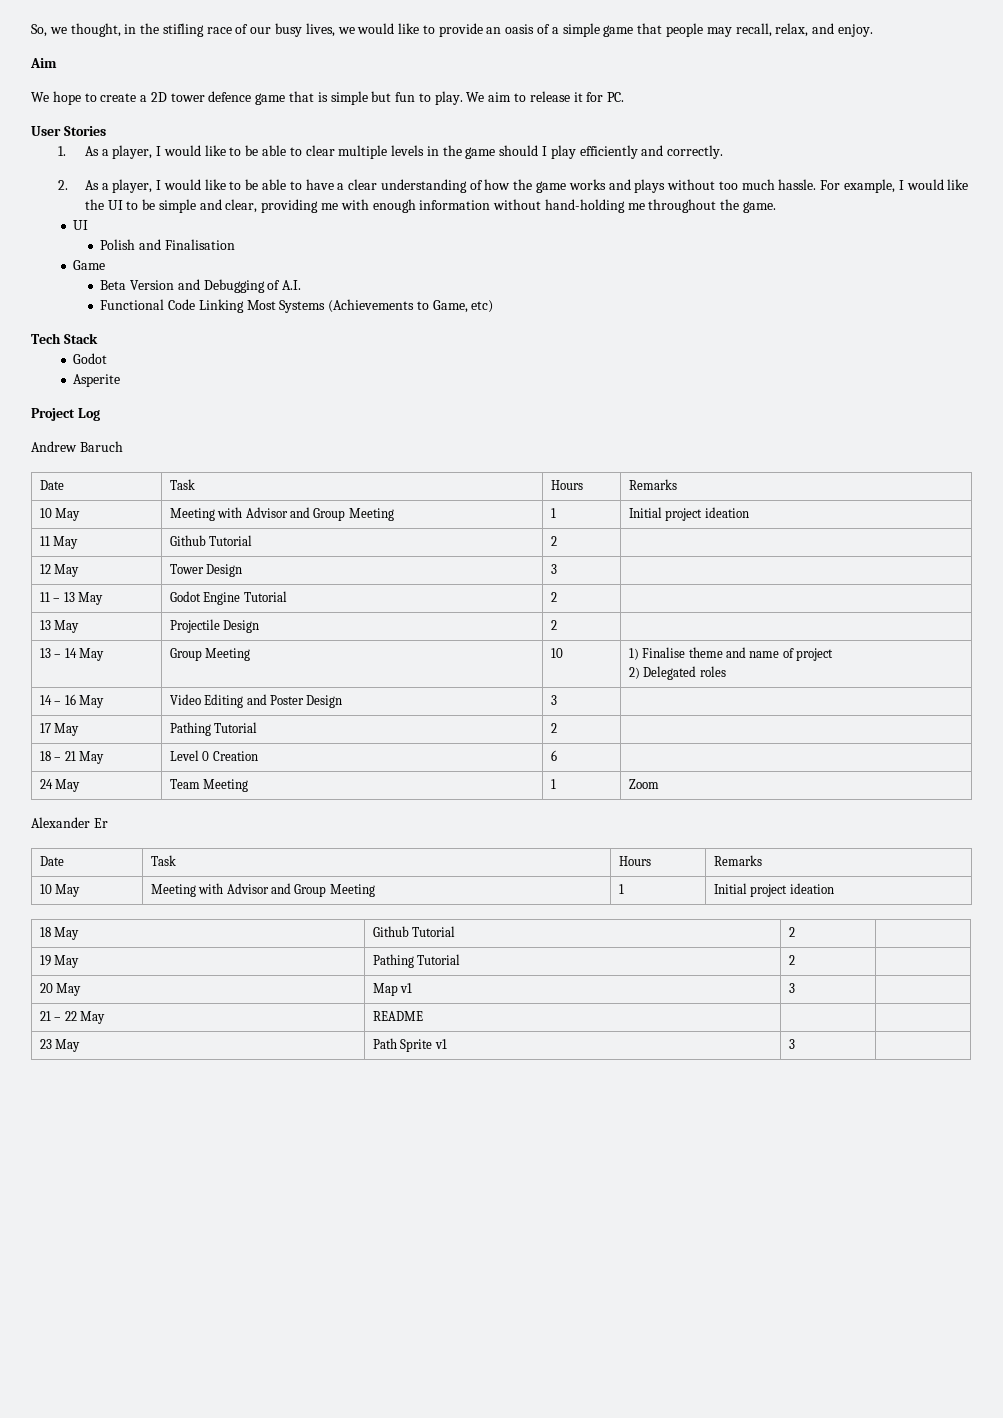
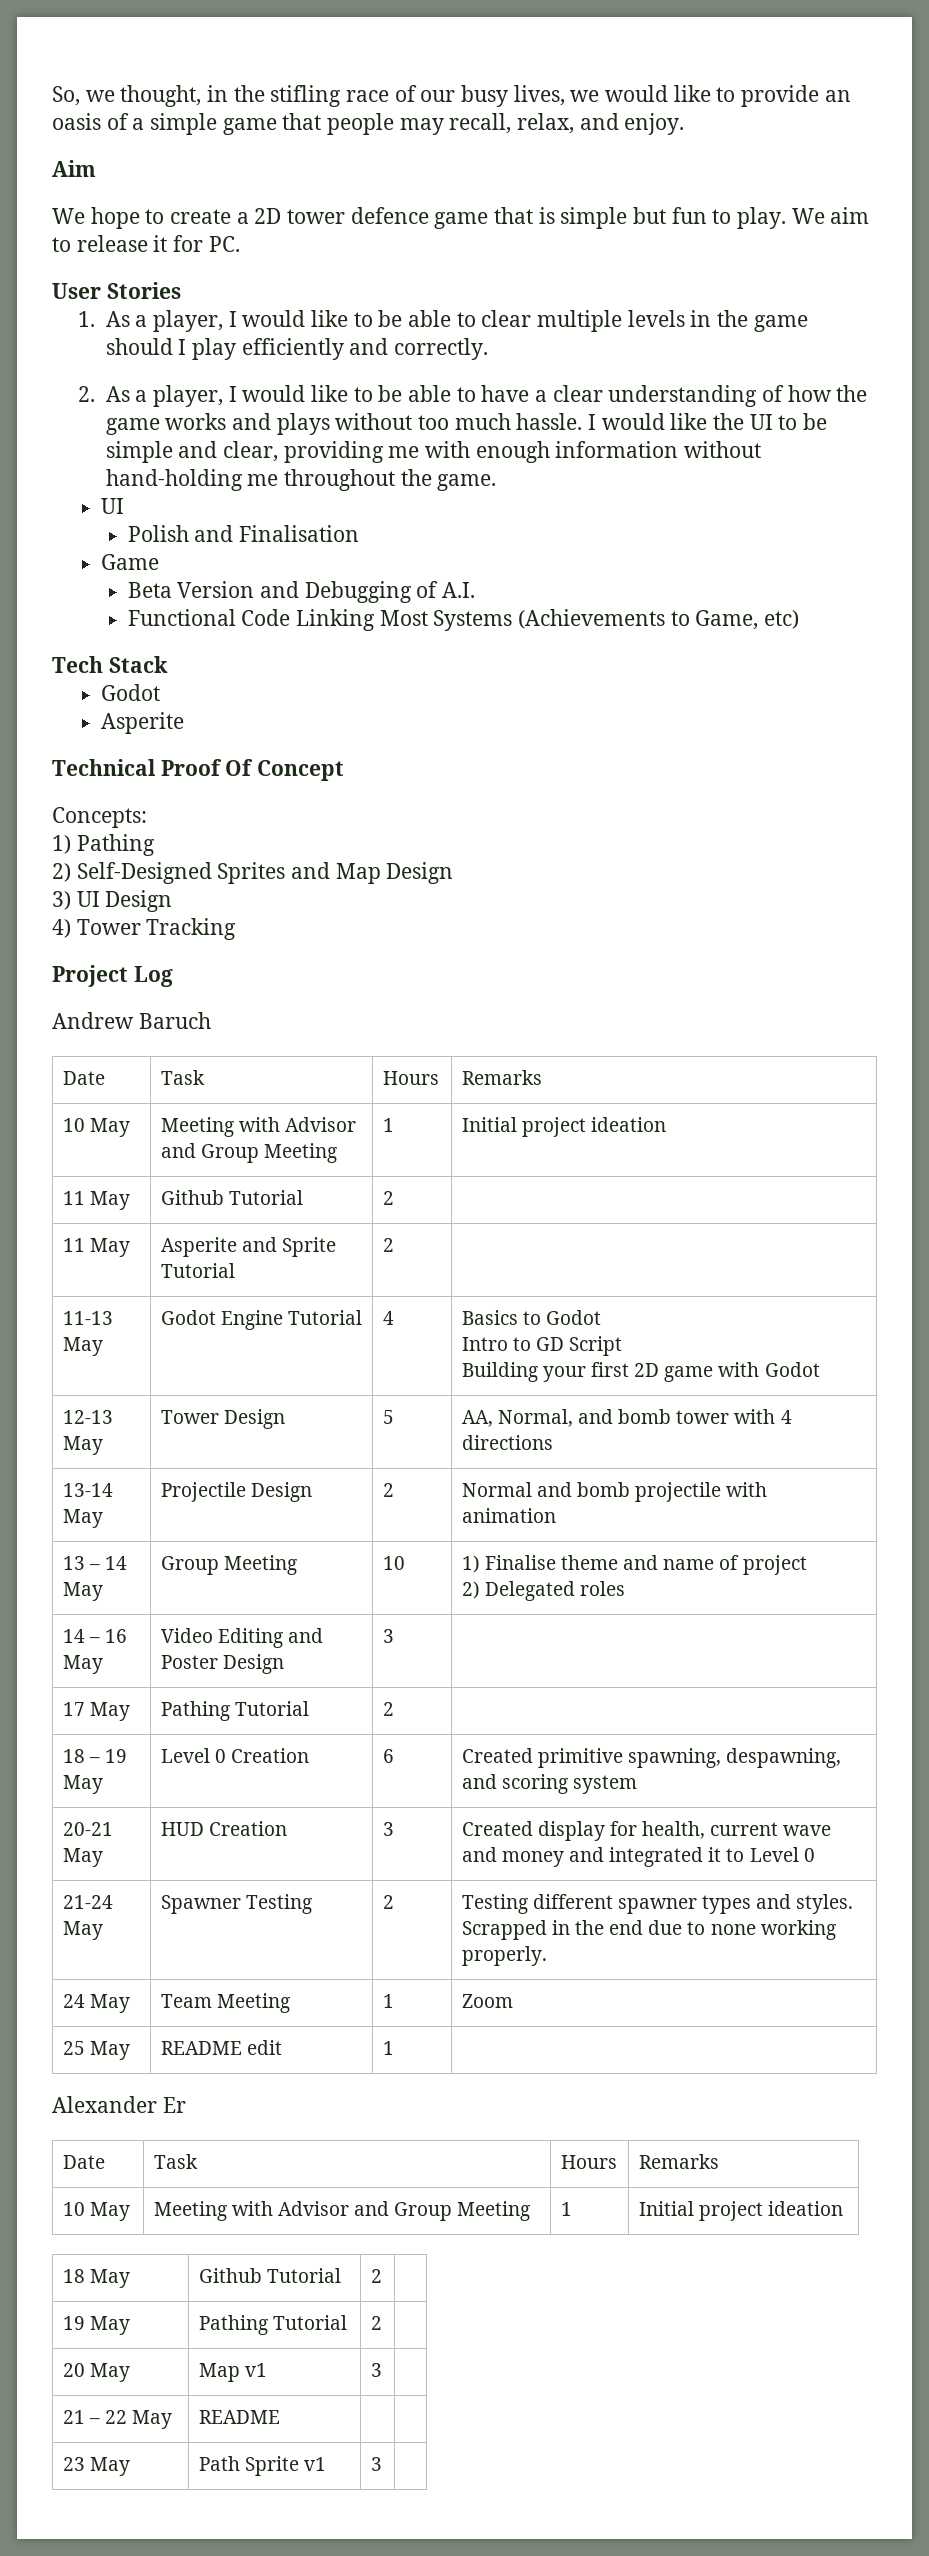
- For example, I would like the UI to be simple and clear, providing me with enough information without hand-holding me throughout the game.
+ I would like the UI to be simple and clear, providing me with enough information without hand-holding me throughout the game.
+ Technical Proof Of Concept
+ Concepts:
+ 1) Pathing
+ 2) Self-Designed Sprites and Map Design
+ 3) UI Design
+ 4) Tower Tracking
- 12 May | Tower Design | 3 |
- 11 – 13 May | Godot Engine Tutorial | 2 |
- 13 May | Projectile Design | 2 |
+ 11 May | Asperite and Sprite Tutorial | 2 |
+ 11-13 May | Godot Engine Tutorial | 4 | Basics to Godot
+ Intro to GD Script
+ Building your first 2D game with Godot
+ 12-13 May | Tower Design | 5 | AA, Normal, and bomb tower with 4 directions
+ 13-14 May | Projectile Design | 2 | Normal and bomb projectile with animation
- 18 – 21 May | Level 0 Creation | 6 |
+ 18 – 19 May | Level 0 Creation | 6 | Created primitive spawning, despawning, and scoring system
+ 20-21 May | HUD Creation | 3 | Created display for health, current wave and money and integrated it to Level 0
+ 21-24 May | Spawner Testing | 2 | Testing different spawner types and styles. Scrapped in the end due to none working properly.
+ 25 May | README edit | 1 |

